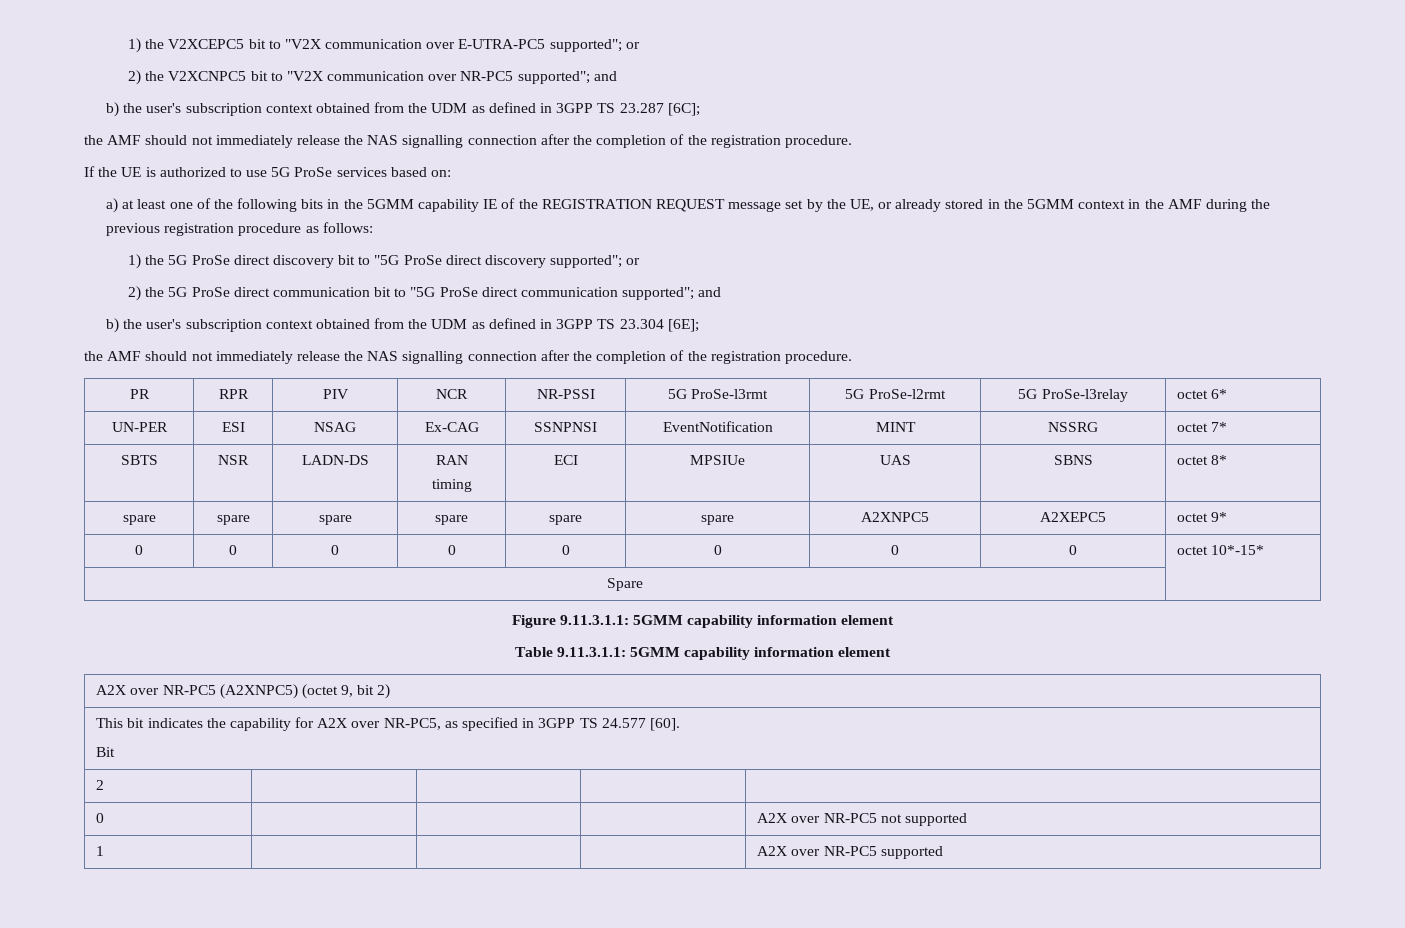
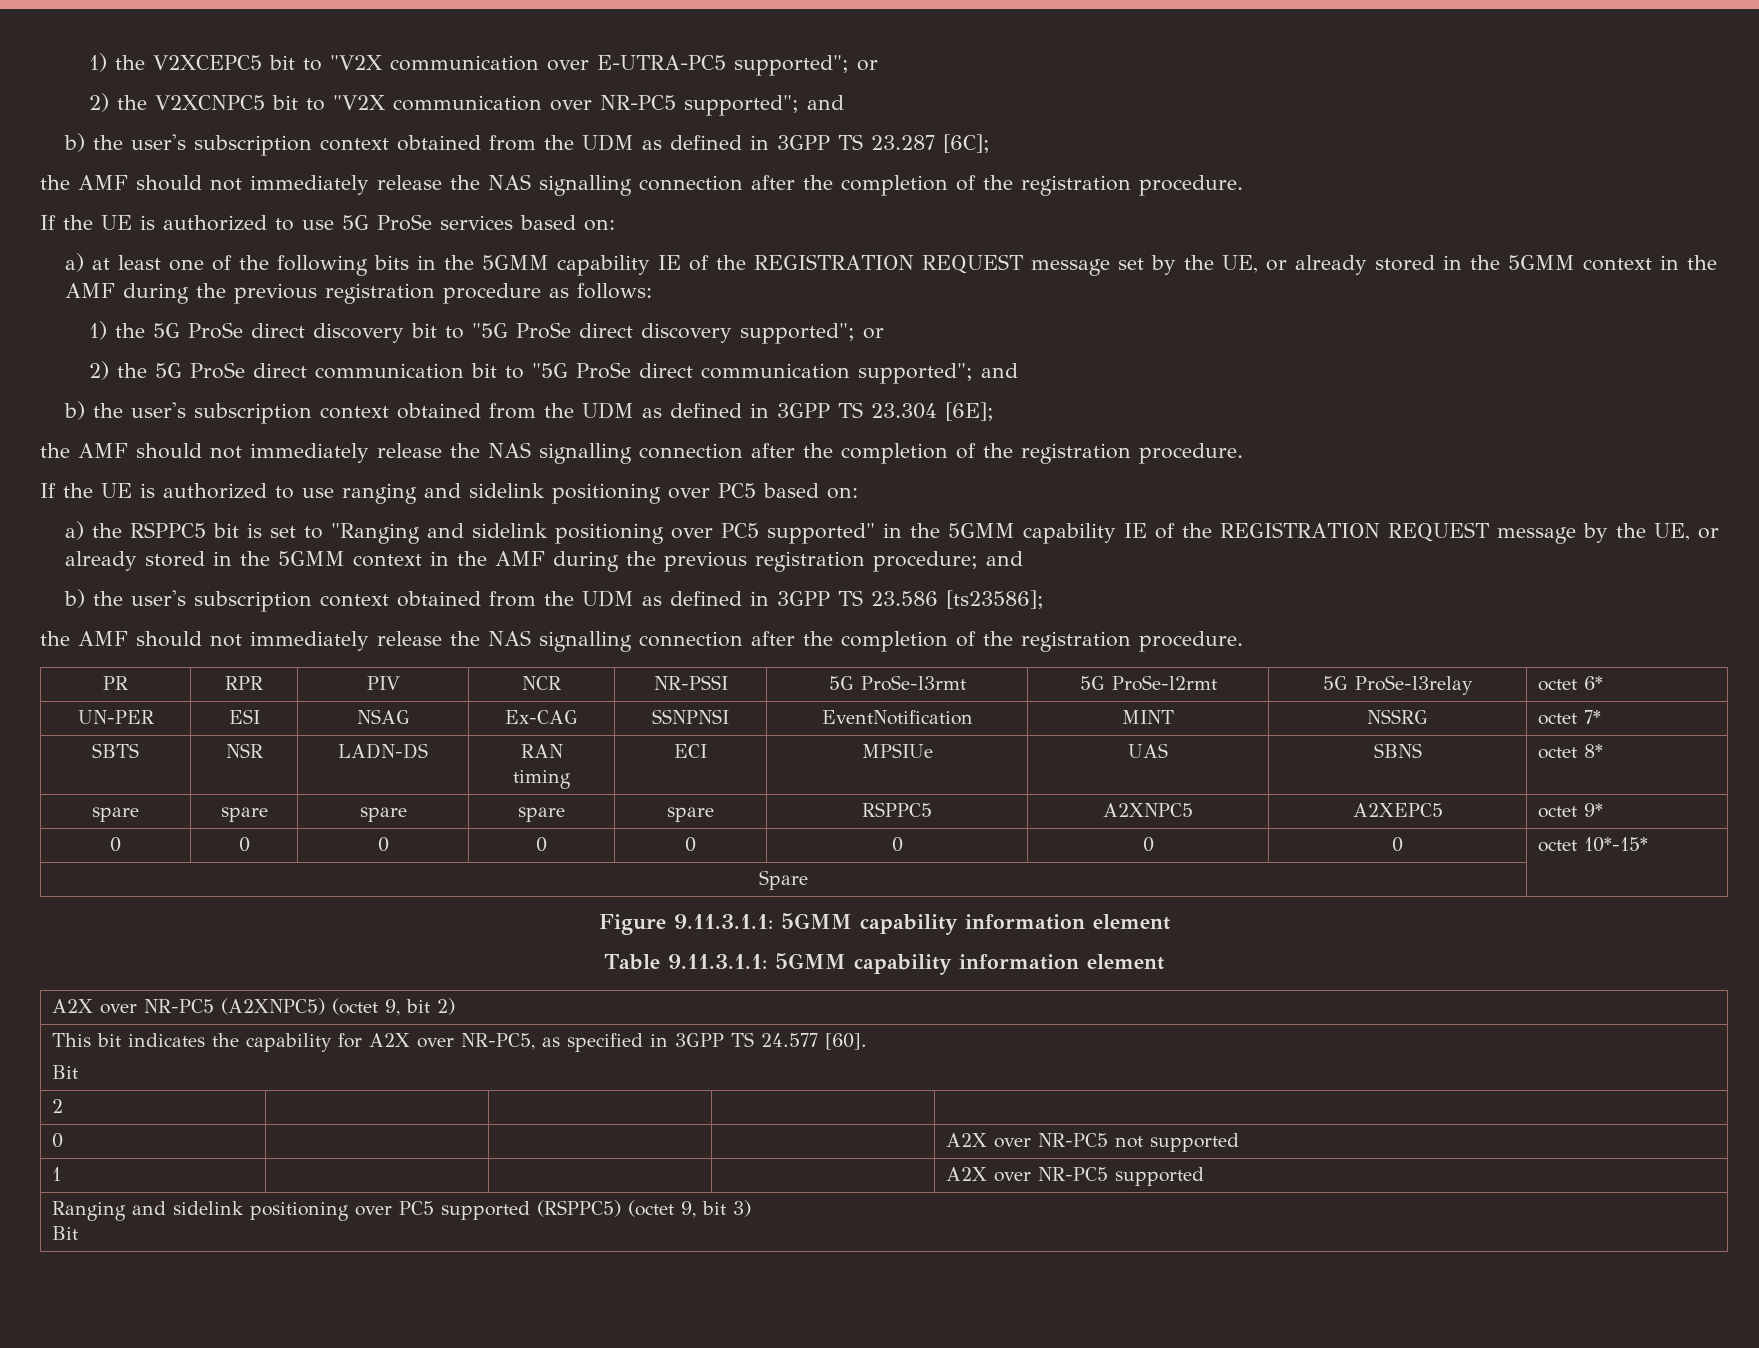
+ If the UE is authorized to use ranging and sidelink positioning over PC5 based on:
+ a) the RSPPC5 bit is set to "Ranging and sidelink positioning over PC5 supported" in the 5GMM capability IE of the REGISTRATION REQUEST message by the UE, or already stored in the 5GMM context in the AMF during the previous registration procedure; and
+ b) the user's subscription context obtained from the UDM as defined in 3GPP TS 23.586 [ts23586];
+ the AMF should not immediately release the NAS signalling connection after the completion of the registration procedure.
- spare | spare | spare | spare | spare | spare | A2XNPC5 | A2XEPC5 | octet 9*
+ spare | spare | spare | spare | spare | RSPPC5 | A2XNPC5 | A2XEPC5 | octet 9*
+ Ranging and sidelink positioning over PC5 supported (RSPPC5) (octet 9, bit 3)
+ Bit

